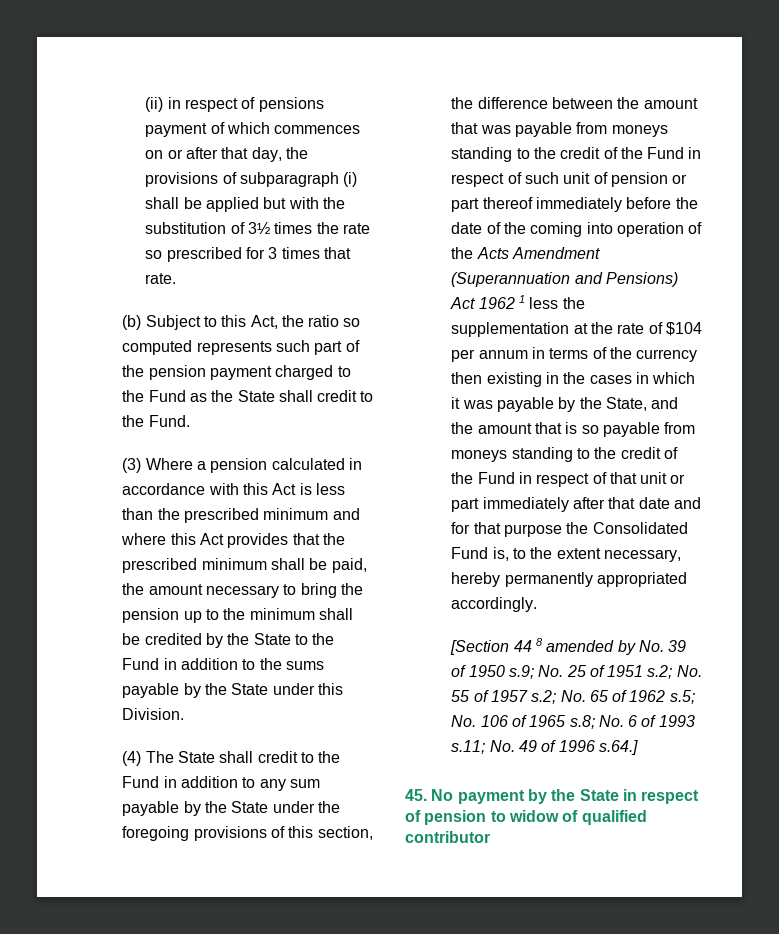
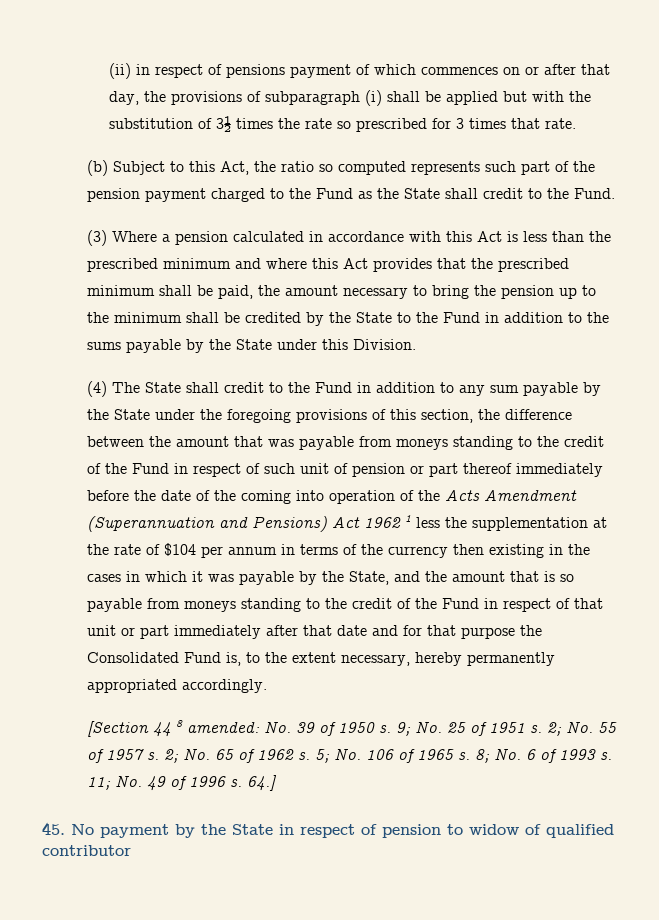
- [Section 44 8 amended by No. 39 of 1950 s.9; No. 25 of 1951 s.2; No. 55 of 1957 s.2; No. 65 of 1962 s.5; No. 106 of 1965 s.8; No. 6 of 1993 s.11; No. 49 of 1996 s.64.]
+ [Section 44 8 amended: No. 39 of 1950 s. 9; No. 25 of 1951 s. 2; No. 55 of 1957 s. 2; No. 65 of 1962 s. 5; No. 106 of 1965 s. 8; No. 6 of 1993 s. 11; No. 49 of 1996 s. 64.]

